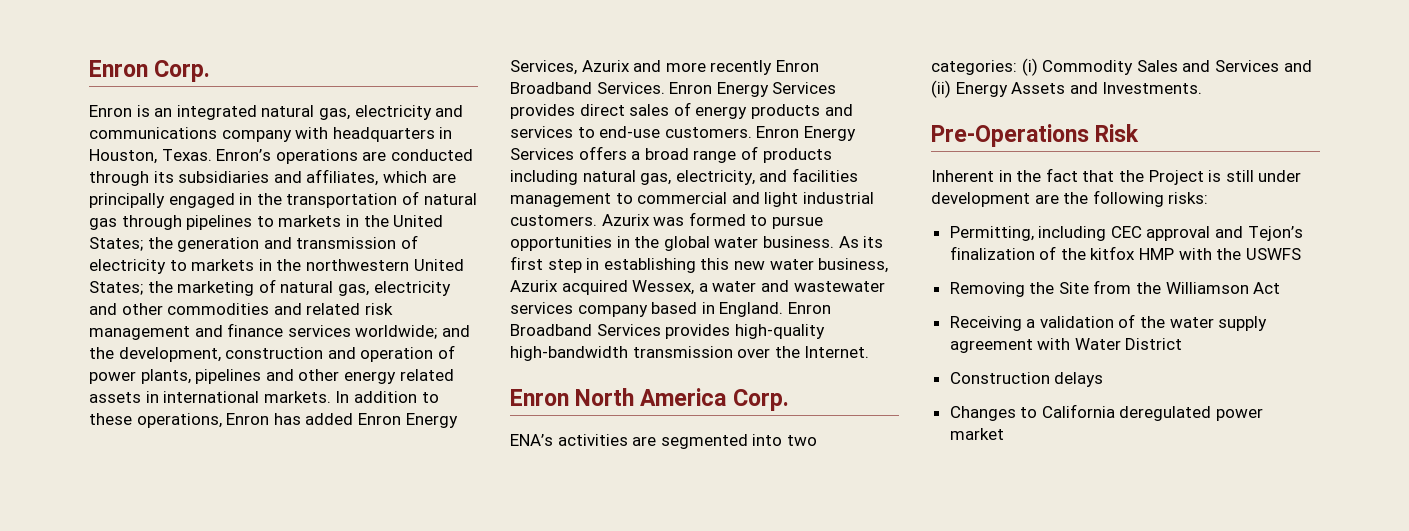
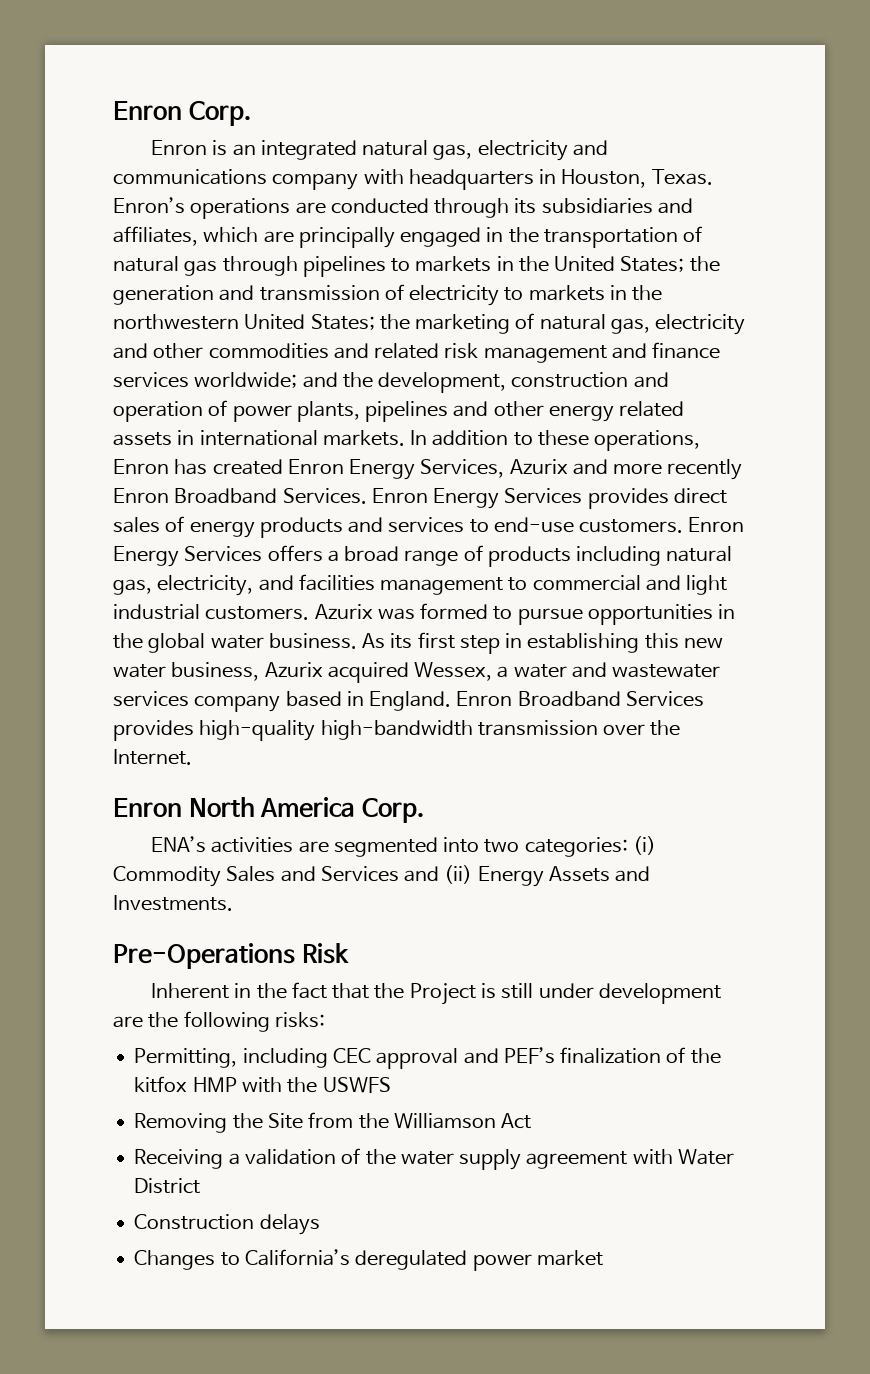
- In addition to these operations, Enron has added Enron Energy Services, Azurix and more recently Enron Broadband Services.
+ In addition to these operations, Enron has created Enron Energy Services, Azurix and more recently Enron Broadband Services.
- Permitting, including CEC approval and Tejon’s finalization of the kitfox HMP with the USWFS
+ Permitting, including CEC approval and PEF’s finalization of the kitfox HMP with the USWFS
- Changes to California deregulated power market
+ Changes to California’s deregulated power market

